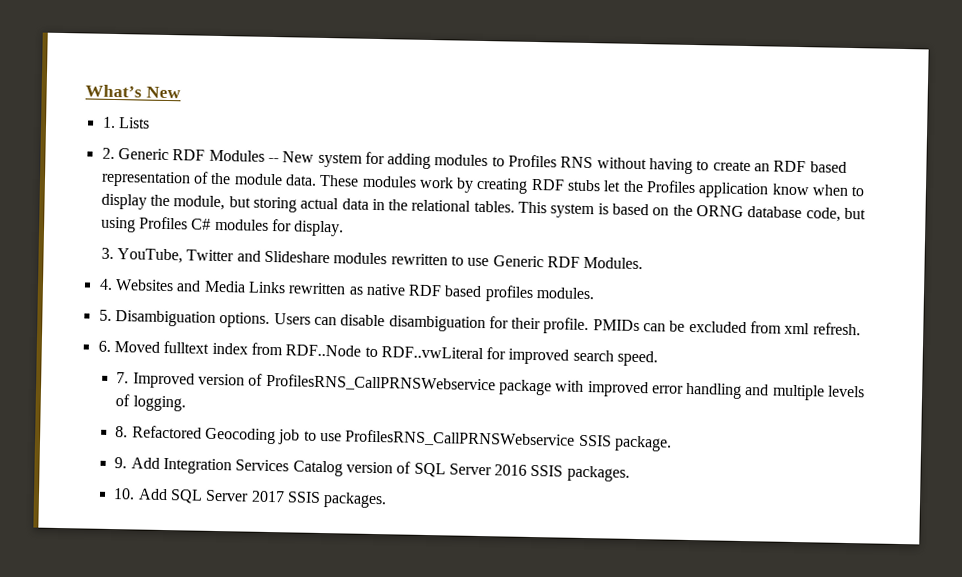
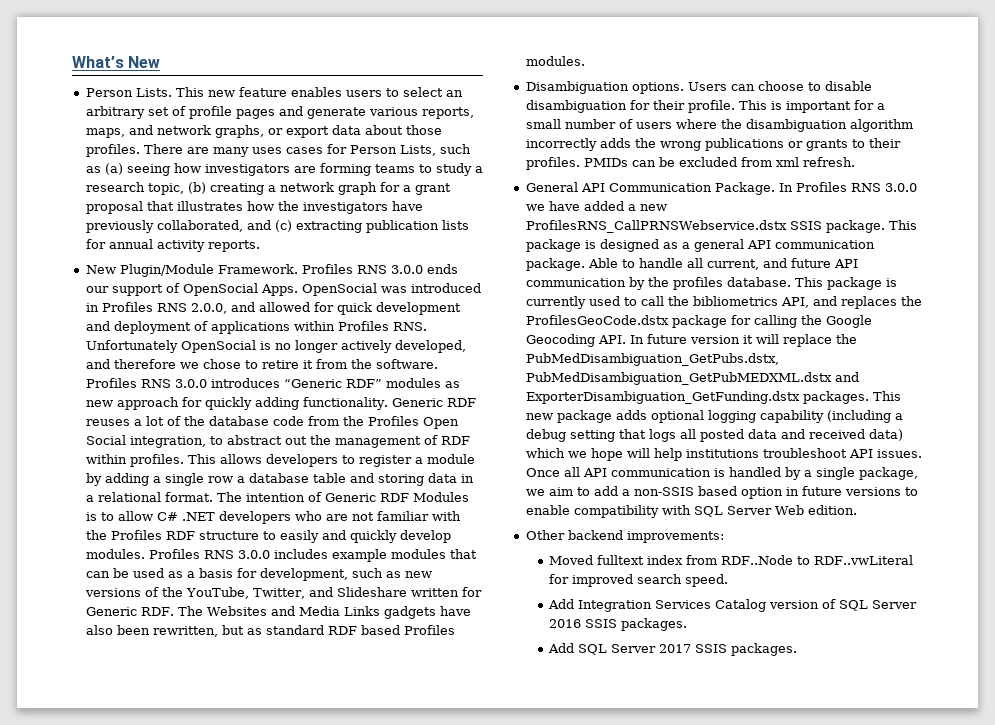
- 1. Lists
- 2. Generic RDF Modules -- New system for adding modules to Profiles RNS without having to create an RDF based representation of the module data. These modules work by creating RDF stubs let the Profiles application know when to display the module, but storing actual data in the relational tables. This system is based on the ORNG database code, but using Profiles C# modules for display.
- 3. YouTube, Twitter and Slideshare modules rewritten to use Generic RDF Modules.
- 4. Websites and Media Links rewritten as native RDF based profiles modules.
+ Person Lists. This new feature enables users to select an arbitrary set of profile pages and generate various reports, maps, and network graphs, or export data about those profiles. There are many uses cases for Person Lists, such as (a) seeing how investigators are forming teams to study a research topic, (b) creating a network graph for a grant proposal that illustrates how the investigators have previously collaborated, and (c) extracting publication lists for annual activity reports.
+ New Plugin/Module Framework. Profiles RNS 3.0.0 ends our support of OpenSocial Apps. OpenSocial was introduced in Profiles RNS 2.0.0, and allowed for quick development and deployment of applications within Profiles RNS. Unfortunately OpenSocial is no longer actively developed, and therefore we chose to retire it from the software. Profiles RNS 3.0.0 introduces “Generic RDF” modules as new approach for quickly adding functionality. Generic RDF reuses a lot of the database code from the Profiles Open Social integration, to abstract out the management of RDF within profiles. This allows developers to register a module by adding a single row a database table and storing data in a relational format. The intention of Generic RDF Modules is to allow C# .NET developers who are not familiar with the Profiles RDF structure to easily and quickly develop modules. Profiles RNS 3.0.0 includes example modules that can be used as a basis for development, such as new versions of the YouTube, Twitter, and Slideshare written for Generic RDF. The Websites and Media Links gadgets have also been rewritten, but as standard RDF based Profiles modules.
- 5. Disambiguation options.
+ Disambiguation options.
- Users can disable disambiguation for their profile.
+ Users can choose to disable disambiguation for their profile.
+ This is important for a small number of users where the disambiguation algorithm incorrectly adds the wrong publications or grants to their profiles.
- 6. Moved fulltext index from RDF..Node to RDF..vwLiteral for improved search speed.
+ General API Communication Package. In Profiles RNS 3.0.0 we have added a new ProfilesRNS_CallPRNSWebservice.dstx SSIS package. This package is designed as a general API communication package. Able to handle all current, and future API communication by the profiles database. This package is currently used to call the bibliometrics API, and replaces the ProfilesGeoCode.dstx package for calling the Google Geocoding API. In future version it will replace the PubMedDisambiguation_GetPubs.dstx, PubMedDisambiguation_GetPubMEDXML.dstx and ExporterDisambiguation_GetFunding.dstx packages. This new package adds optional logging capability (including a debug setting that logs all posted data and received data) which we hope will help institutions troubleshoot API issues. Once all API communication is handled by a single package, we aim to add a non-SSIS based option in future versions to enable compatibility with SQL Server Web edition.
+ Other backend improvements:
+ Moved fulltext index from RDF..Node to RDF..vwLiteral for improved search speed.
- 7. Improved version of ProfilesRNS_CallPRNSWebservice package with improved error handling and multiple levels of logging.
- 8. Refactored Geocoding job to use ProfilesRNS_CallPRNSWebservice SSIS package.
- 9. Add Integration Services Catalog version of SQL Server 2016 SSIS packages.
+ Add Integration Services Catalog version of SQL Server 2016 SSIS packages.
- 10. Add SQL Server 2017 SSIS packages.
+ Add SQL Server 2017 SSIS packages.

